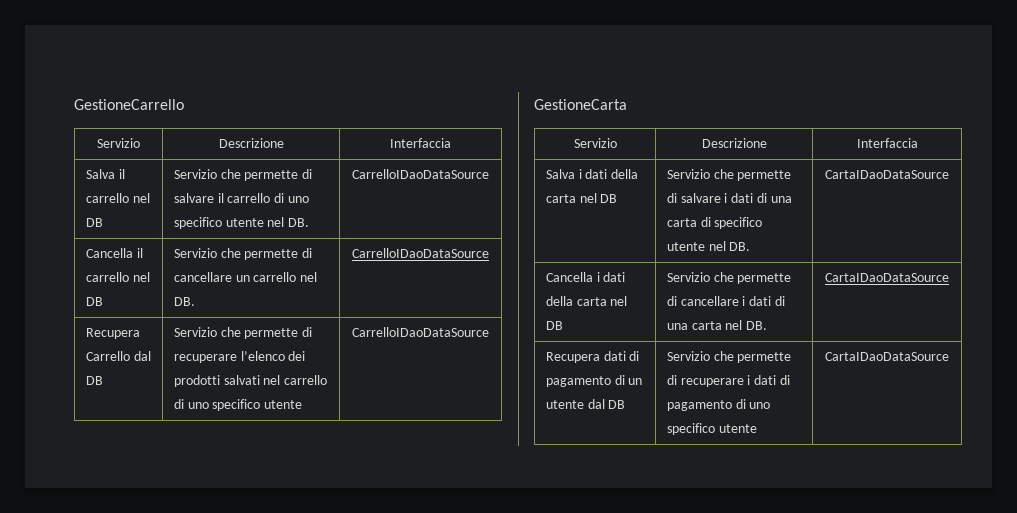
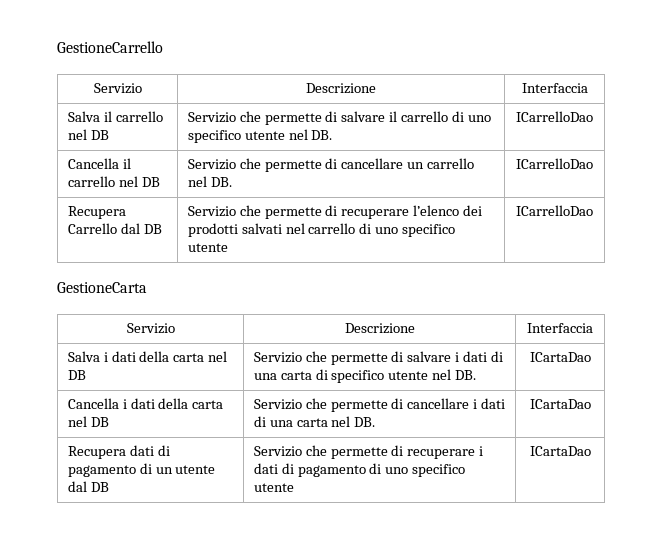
- Salva il carrello nel DB | Servizio che permette di salvare il carrello di uno specifico utente nel DB. | CarrelloIDaoDataSource
+ Salva il carrello nel DB | Servizio che permette di salvare il carrello di uno specifico utente nel DB. | ICarrelloDao
- Cancella il carrello nel DB | Servizio che permette di cancellare un carrello nel DB. | CarrelloIDaoDataSource
+ Cancella il carrello nel DB | Servizio che permette di cancellare un carrello nel DB. | ICarrelloDao
- Recupera Carrello dal DB | Servizio che permette di recuperare l’elenco dei prodotti salvati nel carrello di uno specifico utente | CarrelloIDaoDataSource
+ Recupera Carrello dal DB | Servizio che permette di recuperare l’elenco dei prodotti salvati nel carrello di uno specifico utente | ICarrelloDao
- Salva i dati della carta nel DB | Servizio che permette di salvare i dati di una carta di specifico utente nel DB. | CartaIDaoDataSource
+ Salva i dati della carta nel DB | Servizio che permette di salvare i dati di una carta di specifico utente nel DB. | ICartaDao
- Cancella i dati della carta nel DB | Servizio che permette di cancellare i dati di una carta nel DB. | CartaIDaoDataSource
+ Cancella i dati della carta nel DB | Servizio che permette di cancellare i dati di una carta nel DB. | ICartaDao
- Recupera dati di pagamento di un utente dal DB | Servizio che permette di recuperare i dati di pagamento di uno specifico utente | CartaIDaoDataSource
+ Recupera dati di pagamento di un utente dal DB | Servizio che permette di recuperare i dati di pagamento di uno specifico utente | ICartaDao

